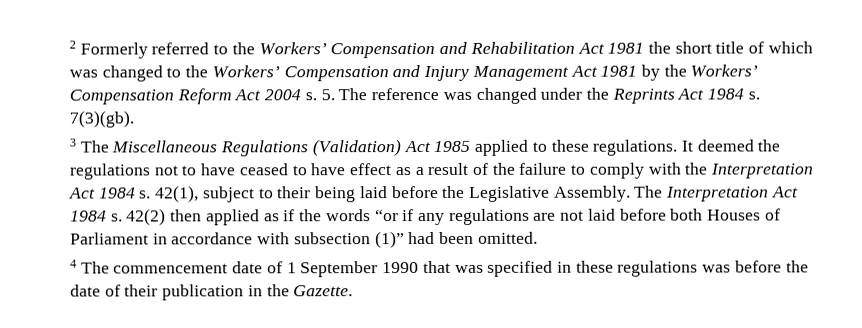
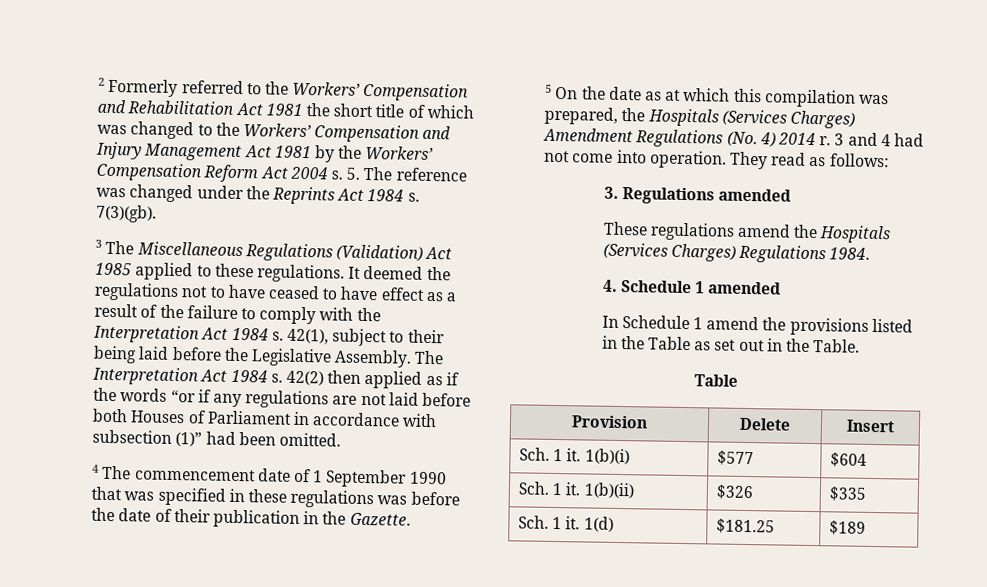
+ 5 On the date as at which this compilation was prepared, the Hospitals (Services Charges) Amendment Regulations (No. 4) 2014 r. 3 and 4 had not come into operation. They read as follows:
+ 3. Regulations amended
+ These regulations amend the Hospitals (Services Charges) Regulations 1984.
+ 4. Schedule 1 amended
+ In Schedule 1 amend the provisions listed in the Table as set out in the Table.
+ Table
+ Provision | Delete | Insert
+ Sch. 1 it. 1(b)(i) | $577 | $604
+ Sch. 1 it. 1(b)(ii) | $326 | $335
+ Sch. 1 it. 1(d) | $181.25 | $189

